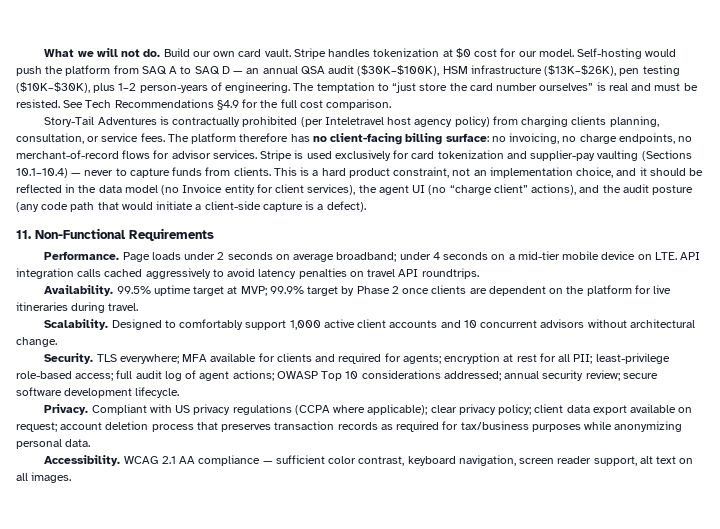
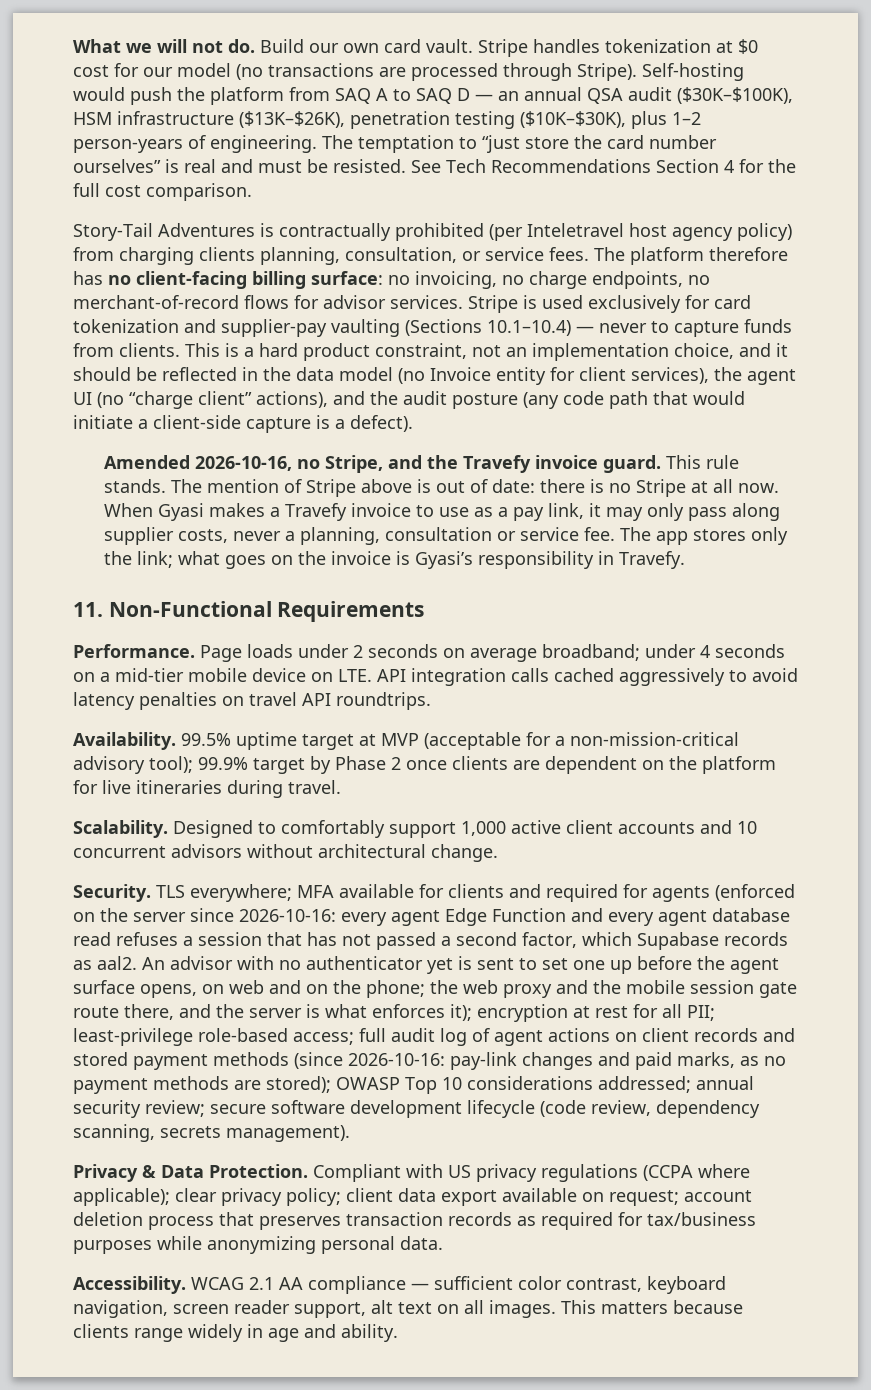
- Stripe handles tokenization at $0 cost for our model.
+ Stripe handles tokenization at $0 cost for our model (no transactions are processed through Stripe).
- Self-hosting would push the platform from SAQ A to SAQ D — an annual QSA audit ($30K–$100K), HSM infrastructure ($13K–$26K), pen testing ($10K–$30K), plus 1–2 person-years of engineering.
+ Self-hosting would push the platform from SAQ A to SAQ D — an annual QSA audit ($30K–$100K), HSM infrastructure ($13K–$26K), penetration testing ($10K–$30K), plus 1–2 person-years of engineering.
- See Tech Recommendations §4.9 for the full cost comparison.
+ See Tech Recommendations Section 4 for the full cost comparison.
+ Amended 2026-10-16, no Stripe, and the Travefy invoice guard. This rule stands. The mention of Stripe above is out of date: there is no Stripe at all now. When Gyasi makes a Travefy invoice to use as a pay link, it may only pass along supplier costs, never a planning, consultation or service fee. The app stores only the link; what goes on the invoice is Gyasi’s responsibility in Travefy.
- 99.5% uptime target at MVP; 99.9% target by Phase 2 once clients are dependent on the platform for live itineraries during travel.
+ 99.5% uptime target at MVP (acceptable for a non-mission-critical advisory tool); 99.9% target by Phase 2 once clients are dependent on the platform for live itineraries during travel.
- TLS everywhere; MFA available for clients and required for agents; encryption at rest for all PII; least-privilege role-based access; full audit log of agent actions; OWASP Top 10 considerations addressed; annual security review; secure software development lifecycle.
- Privacy.
+ TLS everywhere; MFA available for clients and required for agents (enforced on the server since 2026-10-16: every agent Edge Function and every agent database read refuses a session that has not passed a second factor, which Supabase records as aal2. An advisor with no authenticator yet is sent to set one up before the agent surface opens, on web and on the phone; the web proxy and the mobile session gate route there, and the server is what enforces it); encryption at rest for all PII; least-privilege role-based access; full audit log of agent actions on client records and stored payment methods (since 2026-10-16: pay-link changes and paid marks, as no payment methods are stored); OWASP Top 10 considerations addressed; annual security review; secure software development lifecycle (code review, dependency scanning, secrets management).
+ Privacy & Data Protection.
+ This matters because clients range widely in age and ability.

